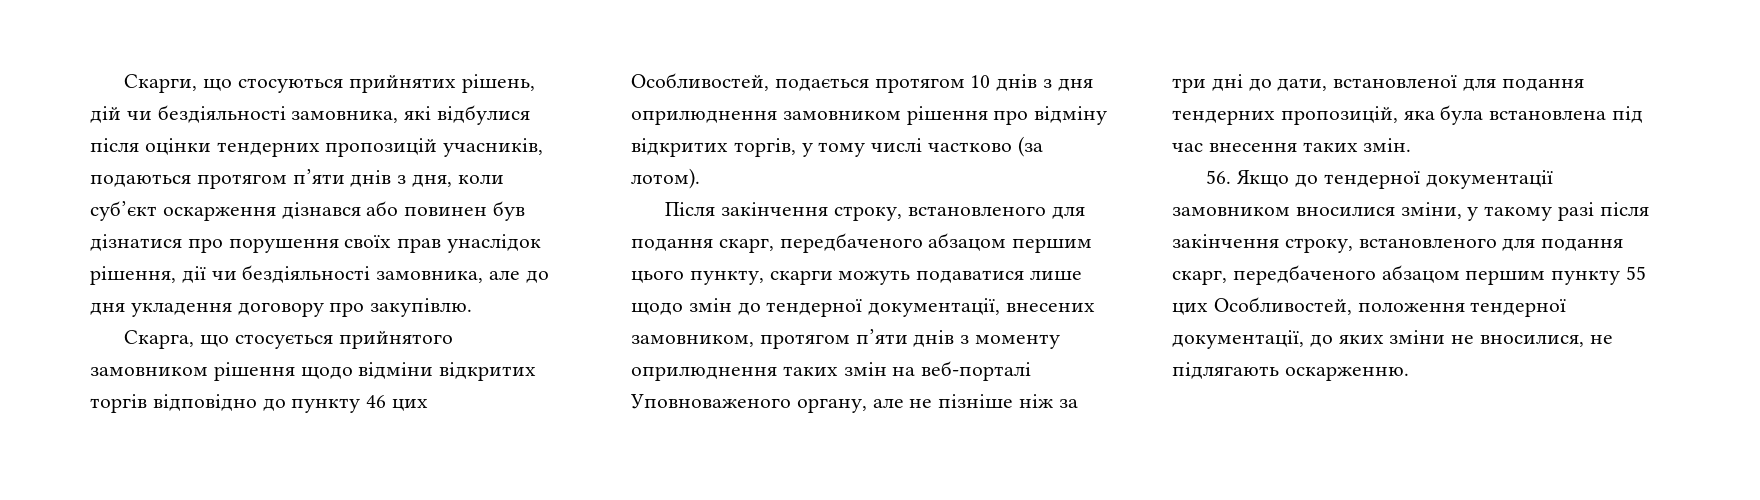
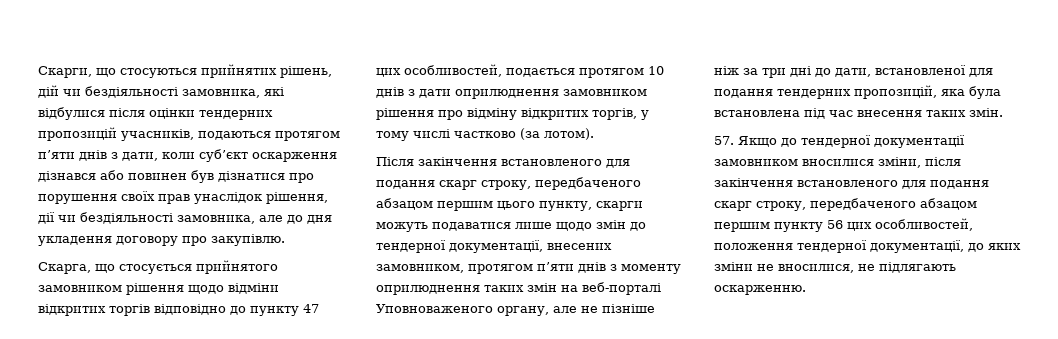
- Скарги, що стосуються прийнятих рішень, дій чи бездіяльності замовника, які відбулися після оцінки тендерних пропозицій учасників, подаються протягом п’яти днів з дня, коли суб’єкт оскарження дізнався або повинен був дізнатися про порушення своїх прав унаслідок рішення, дії чи бездіяльності замовника, але до дня укладення договору про закупівлю.
+ Скарги, що стосуються прийнятих рішень, дій чи бездіяльності замовника, які відбулися після оцінки тендерних пропозицій учасників, подаються протягом п’яти днів з дати, коли суб’єкт оскарження дізнався або повинен був дізнатися про порушення своїх прав унаслідок рішення, дії чи бездіяльності замовника, але до дня укладення договору про закупівлю.
- Скарга, що стосується прийнятого замовником рішення щодо відміни відкритих торгів відповідно до пункту 46 цих Особливостей, подається протягом 10 днів з дня оприлюднення замовником рішення про відміну відкритих торгів, у тому числі частково (за лотом).
+ Скарга, що стосується прийнятого замовником рішення щодо відміни відкритих торгів відповідно до пункту 47 цих особливостей, подається протягом 10 днів з дати оприлюднення замовником рішення про відміну відкритих торгів, у тому числі частково (за лотом).
- Після закінчення строку, встановленого для подання скарг, передбаченого абзацом першим цього пункту, скарги можуть подаватися лише щодо змін до тендерної документації, внесених замовником, протягом п’яти днів з моменту оприлюднення таких змін на веб-порталі Уповноваженого органу, але не пізніше ніж за три дні до дати, встановленої для подання тендерних пропозицій, яка була встановлена під час внесення таких змін.
+ Після закінчення встановленого для подання скарг строку, передбаченого абзацом першим цього пункту, скарги можуть подаватися лише щодо змін до тендерної документації, внесених замовником, протягом п’яти днів з моменту оприлюднення таких змін на веб-порталі Уповноваженого органу, але не пізніше ніж за три дні до дати, встановленої для подання тендерних пропозицій, яка була встановлена під час внесення таких змін.
- 56. Якщо до тендерної документації замовником вносилися зміни, у такому разі після закінчення строку, встановленого для подання скарг, передбаченого абзацом першим пункту 55 цих Особливостей, положення тендерної документації, до яких зміни не вносилися, не підлягають оскарженню.
+ 57. Якщо до тендерної документації замовником вносилися зміни, після закінчення встановленого для подання скарг строку, передбаченого абзацом першим пункту 56 цих особливостей, положення тендерної документації, до яких зміни не вносилися, не підлягають оскарженню.

